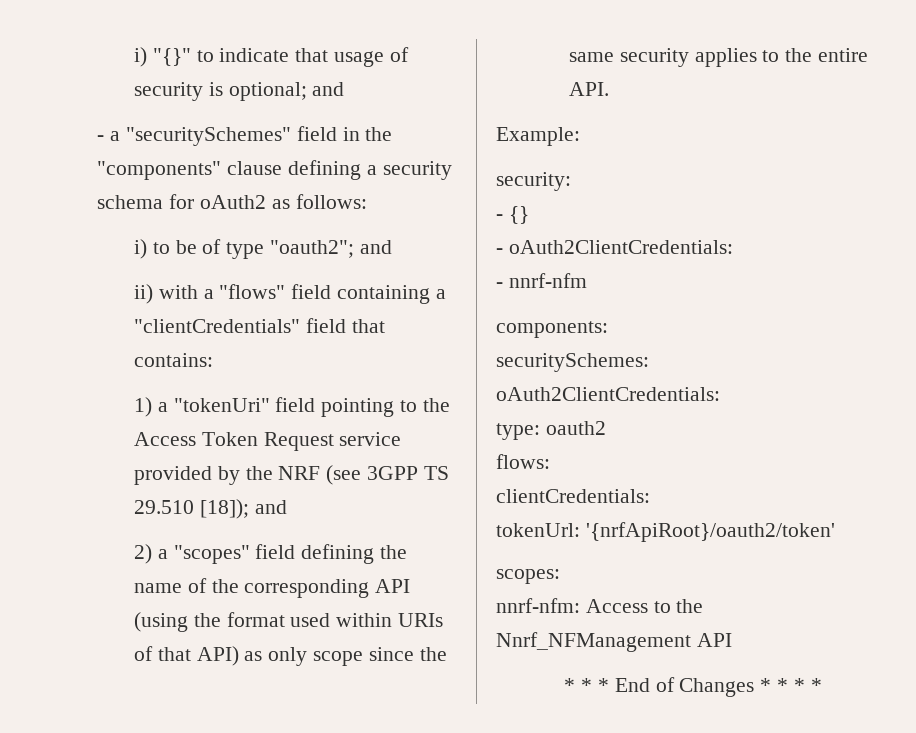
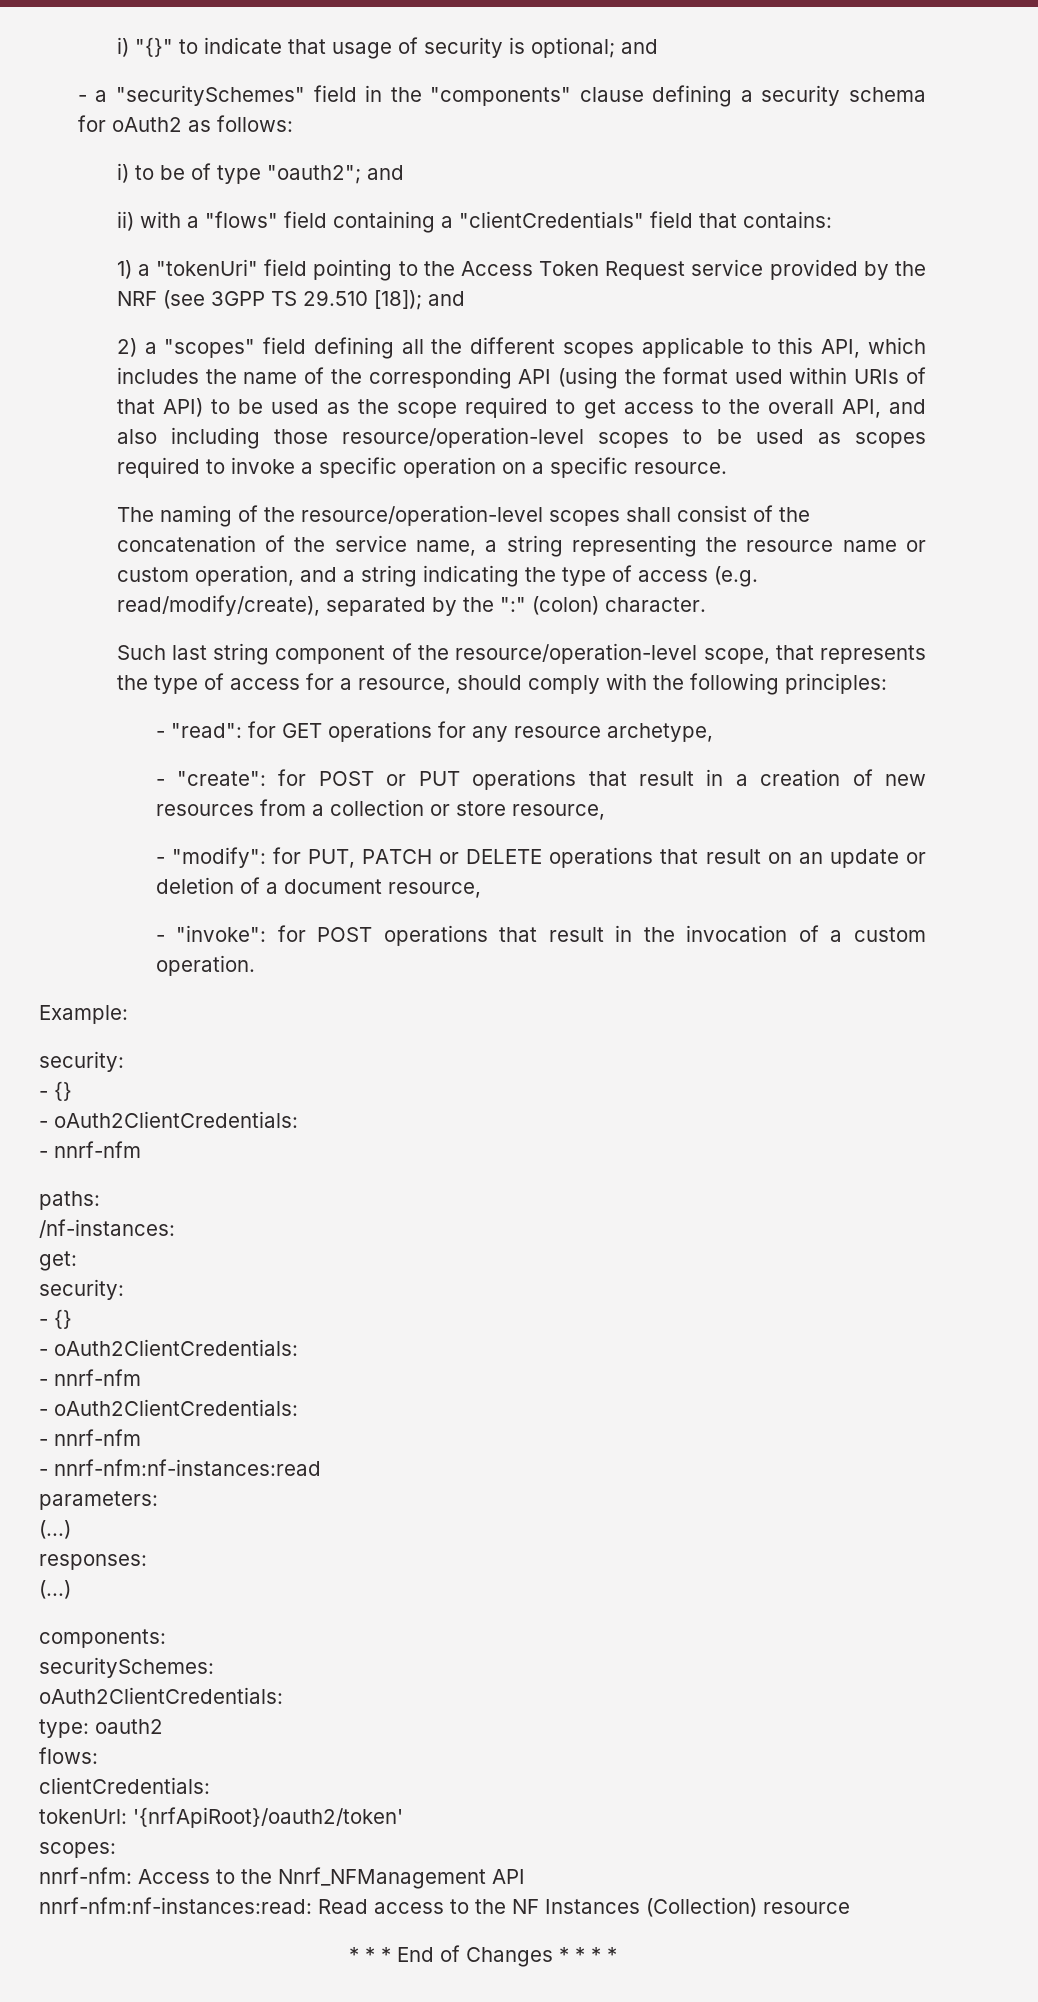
- 2) a "scopes" field defining the name of the corresponding API (using the format used within URIs of that API) as only scope since the same security applies to the entire API.
+ 2) a "scopes" field defining all the different scopes applicable to this API, which includes the name of the corresponding API (using the format used within URIs of that API) to be used as the scope required to get access to the overall API, and also including those resource/operation-level scopes to be used as scopes required to invoke a specific operation on a specific resource.
+ The naming of the resource/operation-level scopes shall consist of the concatenation of the service name, a string representing the resource name or custom operation, and a string indicating the type of access (e.g. read/modify/create), separated by the ":" (colon) character.
+ Such last string component of the resource/operation-level scope, that represents the type of access for a resource, should comply with the following principles:
+ - "read": for GET operations for any resource archetype,
+ - "create": for POST or PUT operations that result in a creation of new resources from a collection or store resource,
+ - "modify": for PUT, PATCH or DELETE operations that result on an update or deletion of a document resource,
+ - "invoke": for POST operations that result in the invocation of a custom operation.
+ paths:
+ /nf-instances:
+ get:
+ security:
+ - {}
+ - oAuth2ClientCredentials:
+ - nnrf-nfm
+ - oAuth2ClientCredentials:
+ - nnrf-nfm
+ - nnrf-nfm:nf-instances:read
+ parameters:
+ (...)
+ responses:
+ (...)
+ nnrf-nfm:nf-instances:read: Read access to the NF Instances (Collection) resource

